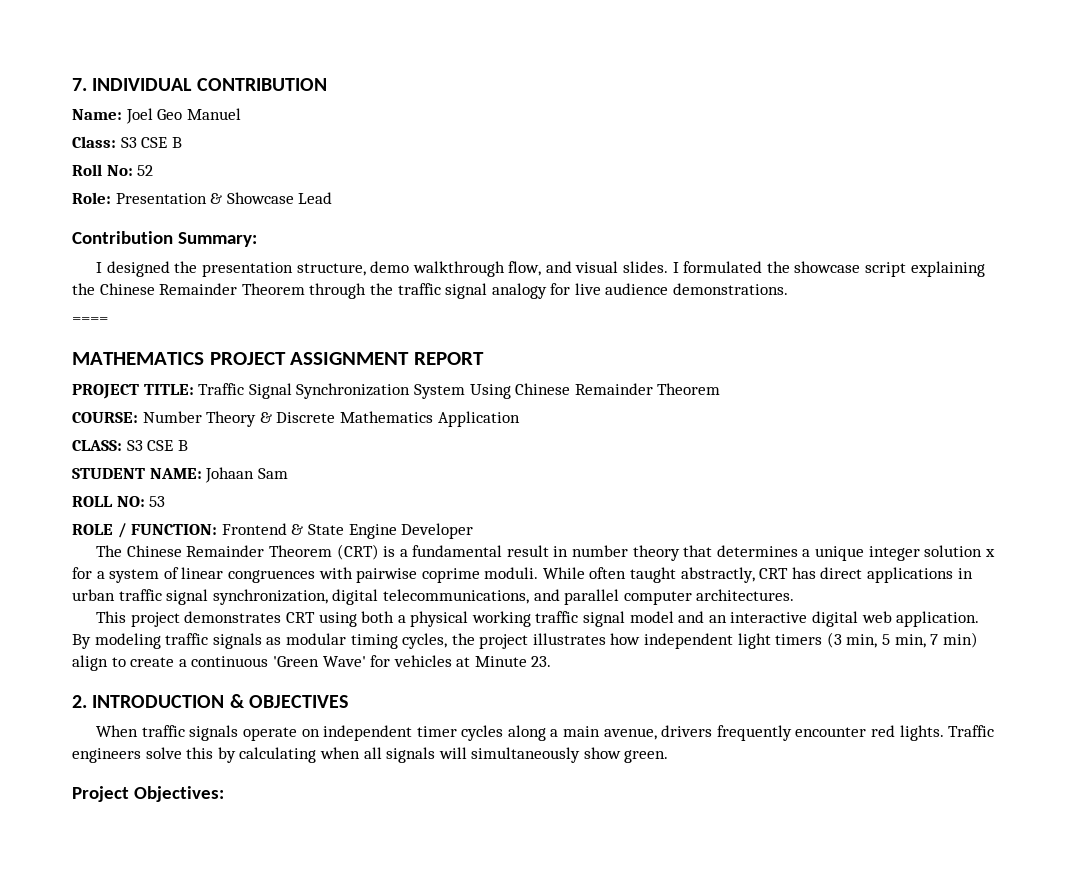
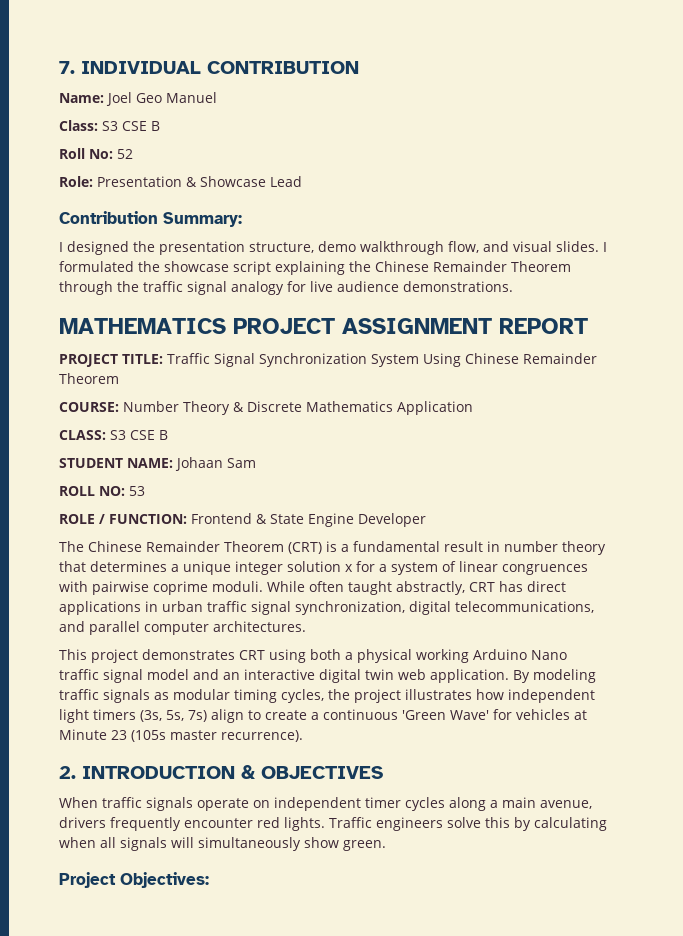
- ====
- This project demonstrates CRT using both a physical working traffic signal model and an interactive digital web application.
+ This project demonstrates CRT using both a physical working Arduino Nano traffic signal model and an interactive digital twin web application.
- By modeling traffic signals as modular timing cycles, the project illustrates how independent light timers (3 min, 5 min, 7 min) align to create a continuous 'Green Wave' for vehicles at Minute 23.
+ By modeling traffic signals as modular timing cycles, the project illustrates how independent light timers (3s, 5s, 7s) align to create a continuous 'Green Wave' for vehicles at Minute 23 (105s master recurrence).

